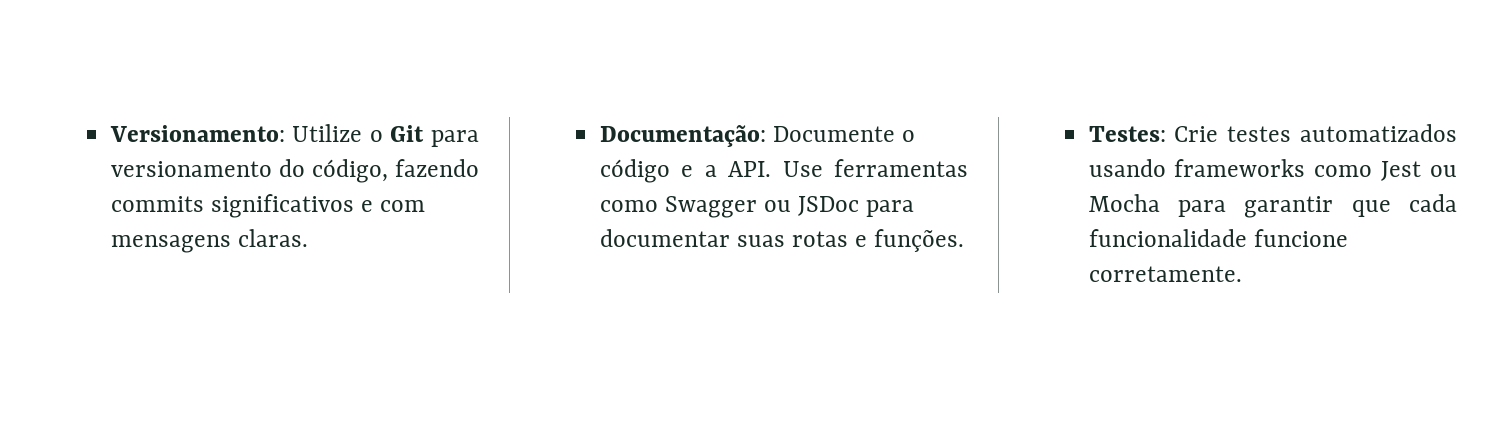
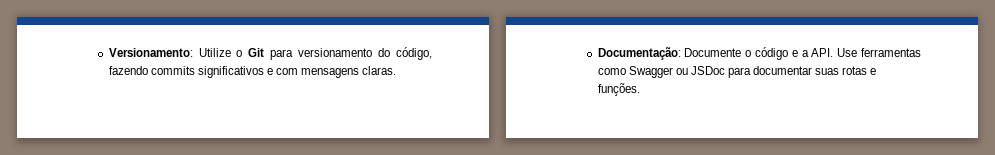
- Testes: Crie testes automatizados usando frameworks como Jest ou Mocha para garantir que cada funcionalidade funcione corretamente.

